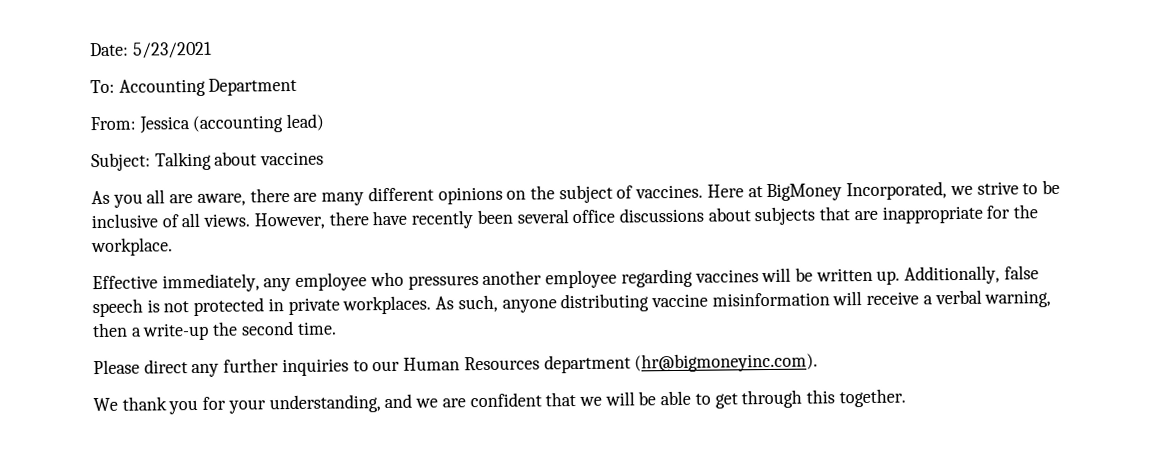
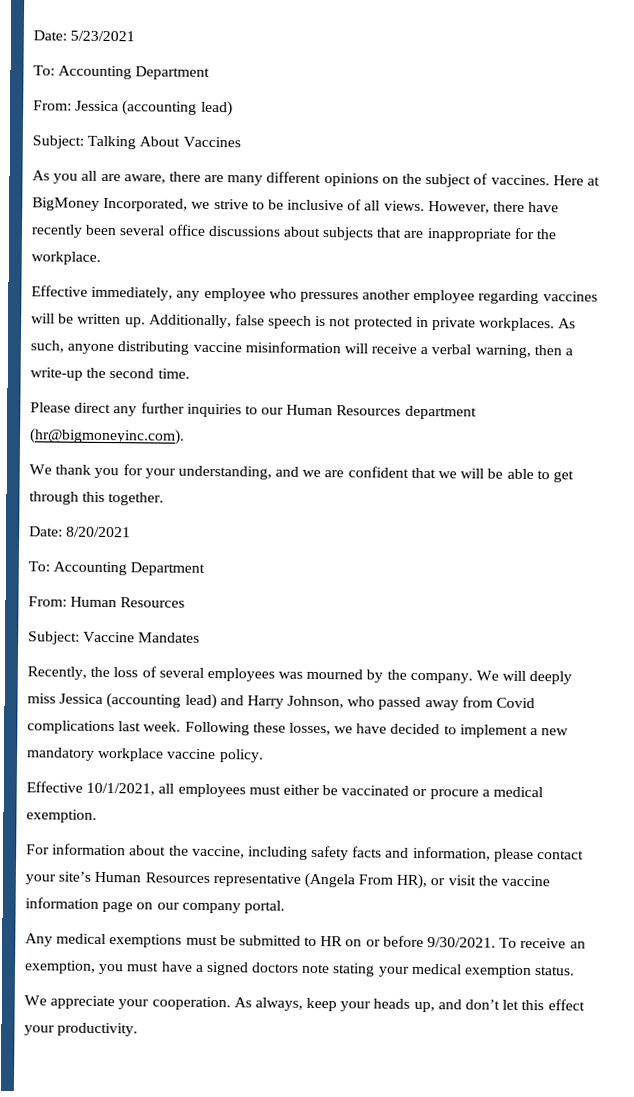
- Subject: Talking about vaccines
+ Subject: Talking About Vaccines
+ Date: 8/20/2021
+ To: Accounting Department
+ From: Human Resources
+ Subject: Vaccine Mandates
+ Recently, the loss of several employees was mourned by the company. We will deeply miss Jessica (accounting lead) and Harry Johnson, who passed away from Covid complications last week. Following these losses, we have decided to implement a new mandatory workplace vaccine policy.
+ Effective 10/1/2021, all employees must either be vaccinated or procure a medical exemption.
+ For information about the vaccine, including safety facts and information, please contact your site’s Human Resources representative (Angela From HR), or visit the vaccine information page on our company portal.
+ Any medical exemptions must be submitted to HR on or before 9/30/2021. To receive an exemption, you must have a signed doctors note stating your medical exemption status.
+ We appreciate your cooperation. As always, keep your heads up, and don’t let this effect your productivity.

